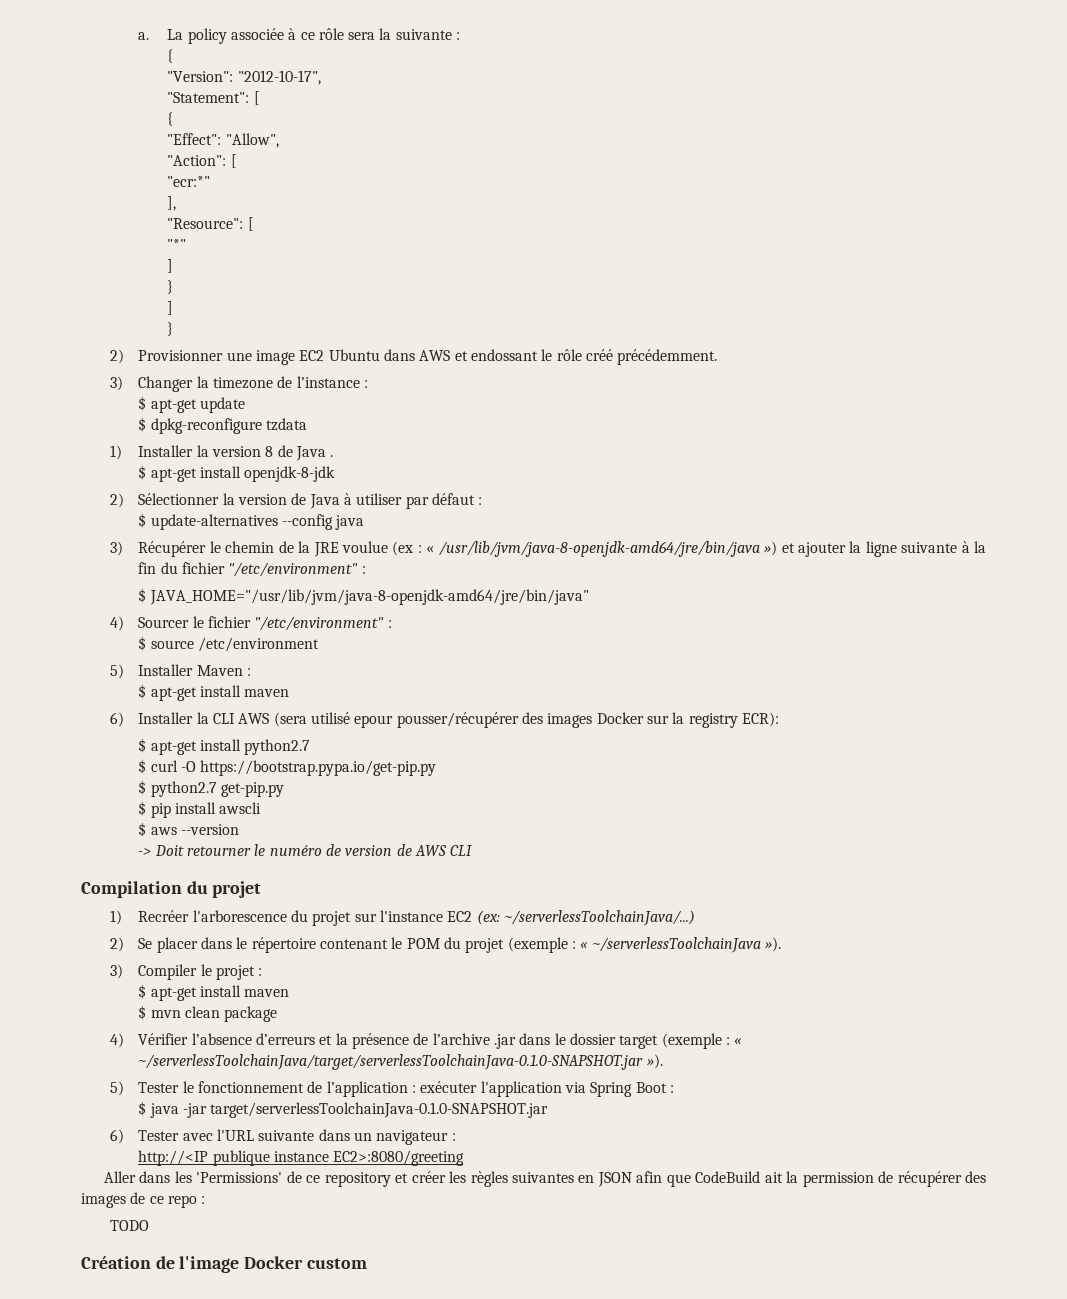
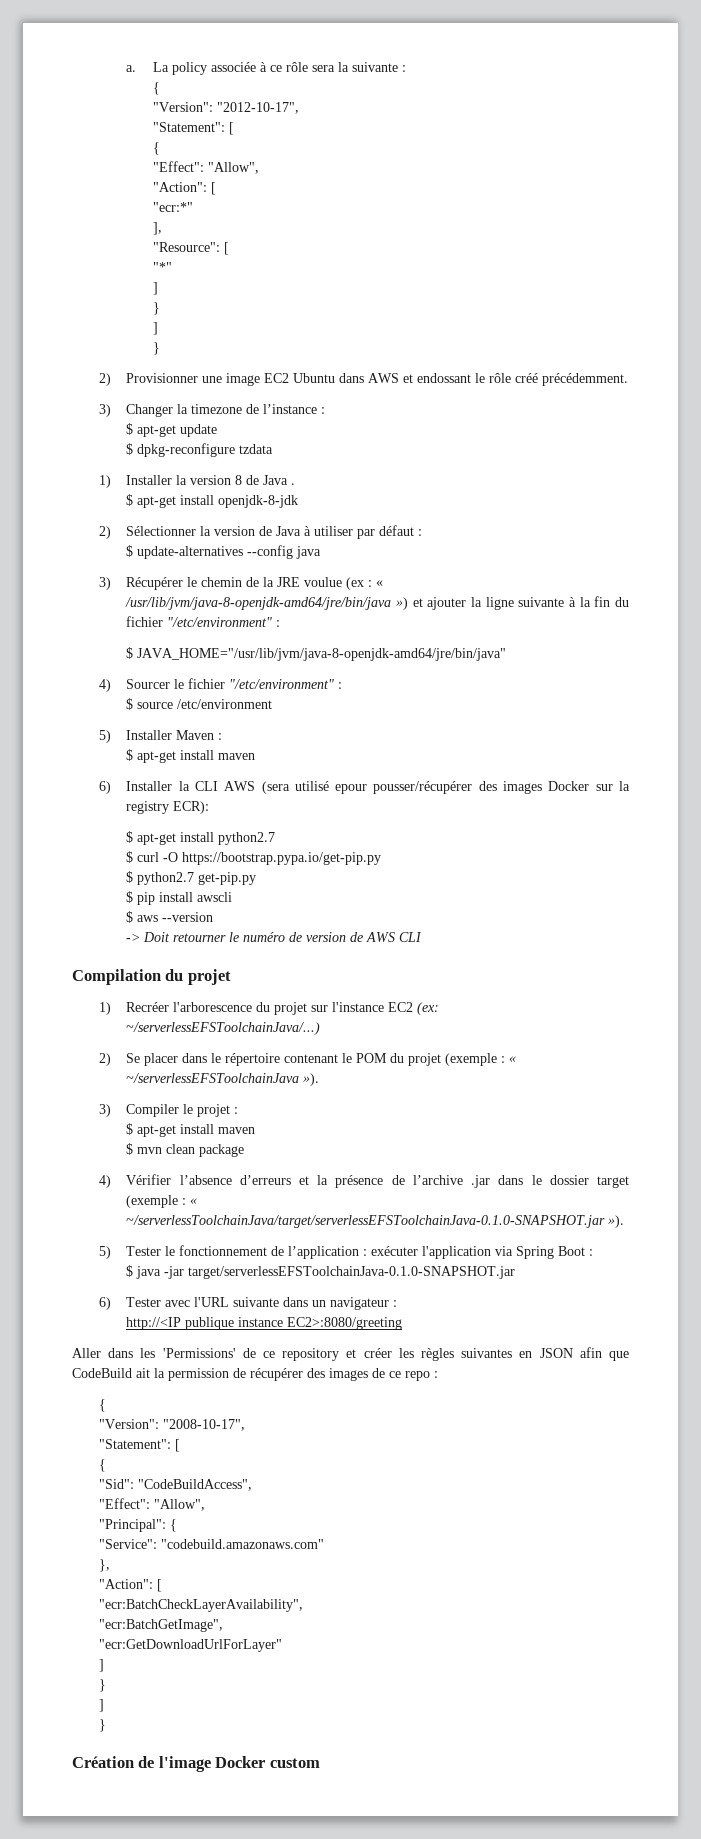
- 1) Recréer l'arborescence du projet sur l'instance EC2 (ex: ~/serverlessToolchainJava/...)
+ 1) Recréer l'arborescence du projet sur l'instance EC2 (ex: ~/serverlessEFSToolchainJava/...)
- 2) Se placer dans le répertoire contenant le POM du projet (exemple : « ~/serverlessToolchainJava »).
+ 2) Se placer dans le répertoire contenant le POM du projet (exemple : « ~/serverlessEFSToolchainJava »).
- 4) Vérifier l’absence d’erreurs et la présence de l’archive .jar dans le dossier target (exemple : « ~/serverlessToolchainJava/target/serverlessToolchainJava-0.1.0-SNAPSHOT.jar »).
+ 4) Vérifier l’absence d’erreurs et la présence de l’archive .jar dans le dossier target (exemple : « ~/serverlessToolchainJava/target/serverlessEFSToolchainJava-0.1.0-SNAPSHOT.jar »).
- $ java -jar target/serverlessToolchainJava-0.1.0-SNAPSHOT.jar
+ $ java -jar target/serverlessEFSToolchainJava-0.1.0-SNAPSHOT.jar
  Aller dans les 'Permissions' de ce repository et créer les règles suivantes en JSON afin que CodeBuild ait la permission de récupérer des images de ce repo :
- TODO
+ {
+ "Version": "2008-10-17",
+ "Statement": [
+ {
+ "Sid": "CodeBuildAccess",
+ "Effect": "Allow",
+ "Principal": {
+ "Service": "codebuild.amazonaws.com"
+ },
+ "Action": [
+ "ecr:BatchCheckLayerAvailability",
+ "ecr:BatchGetImage",
+ "ecr:GetDownloadUrlForLayer"
+ ]
+ }
+ ]
+ }

